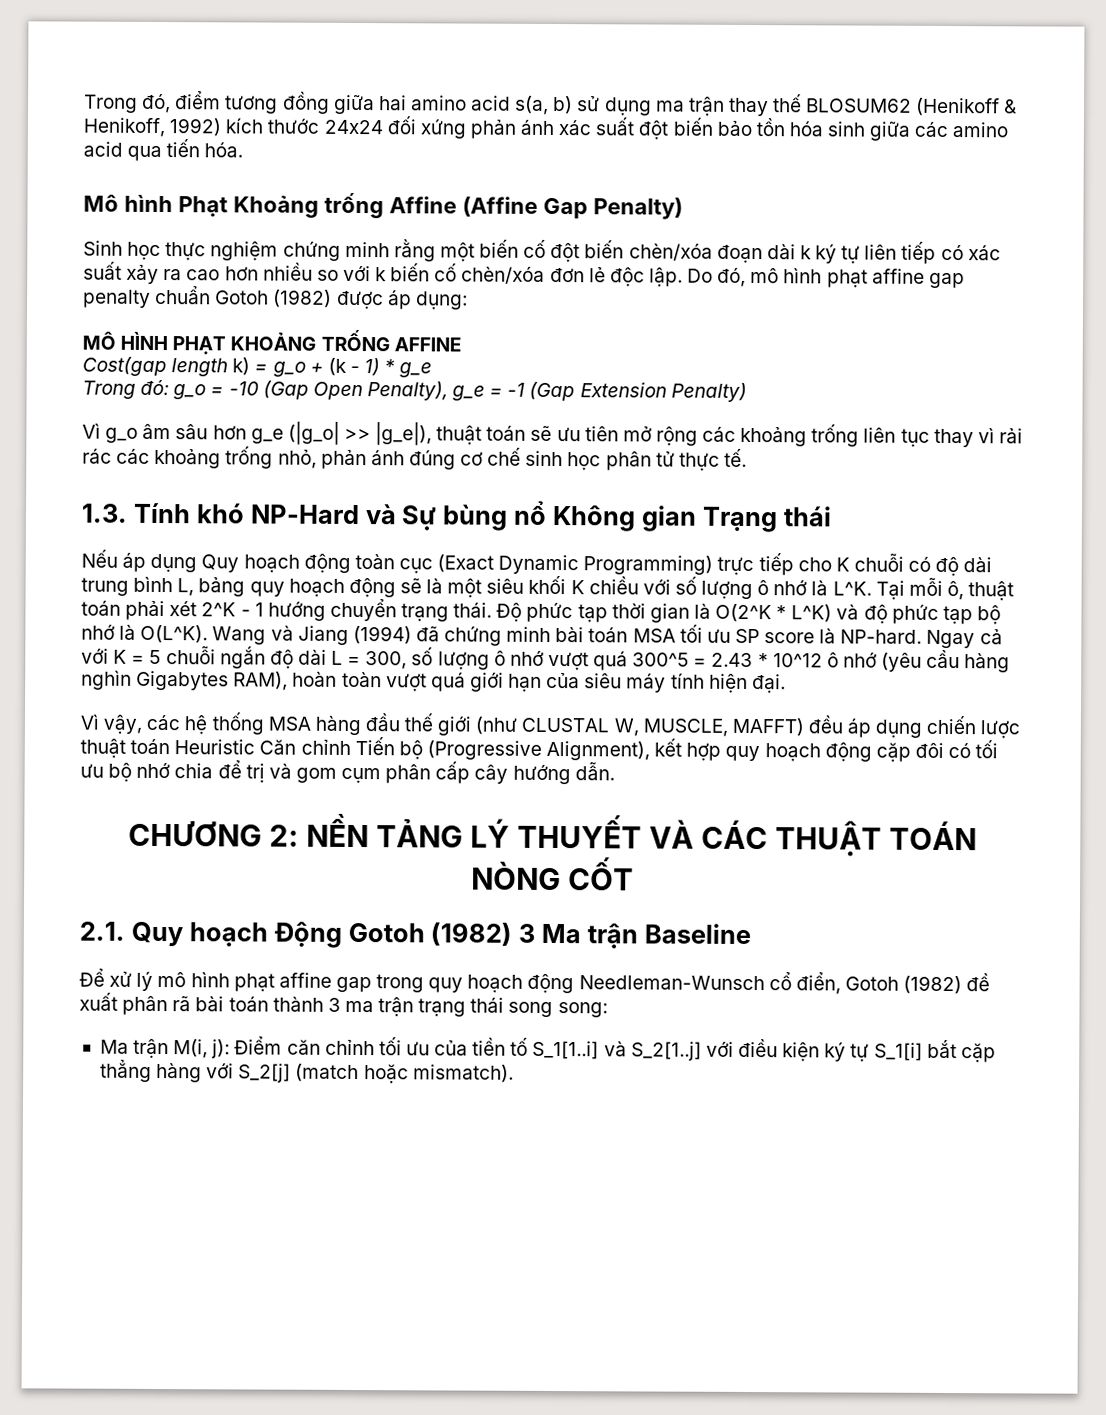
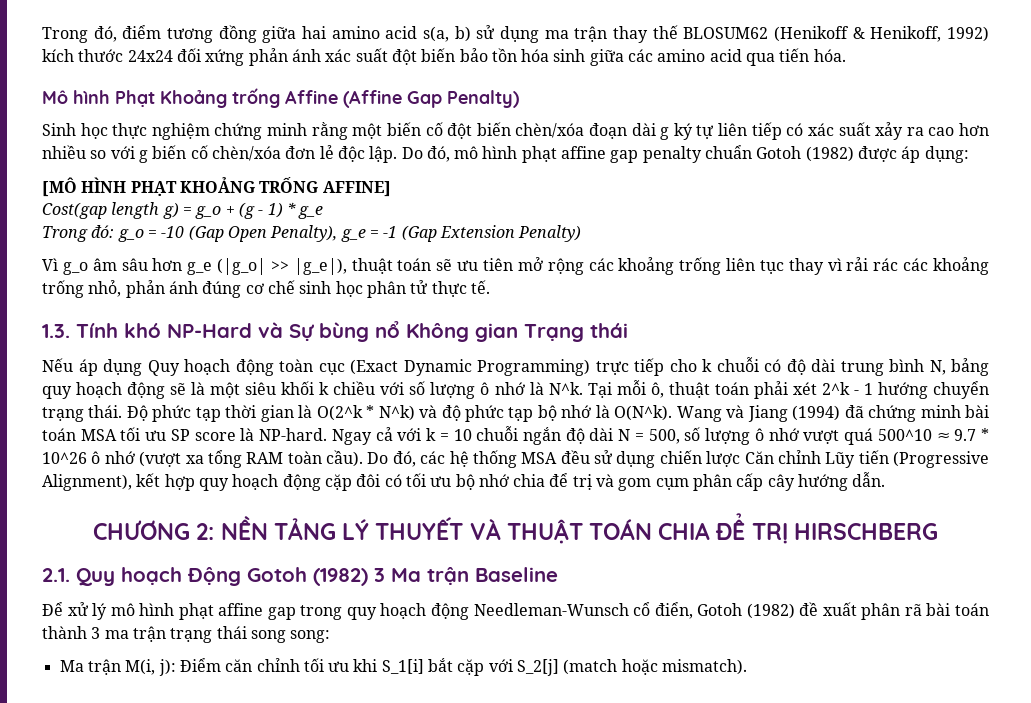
- Sinh học thực nghiệm chứng minh rằng một biến cố đột biến chèn/xóa đoạn dài k ký tự liên tiếp có xác suất xảy ra cao hơn nhiều so với k biến cố chèn/xóa đơn lẻ độc lập.
+ Sinh học thực nghiệm chứng minh rằng một biến cố đột biến chèn/xóa đoạn dài g ký tự liên tiếp có xác suất xảy ra cao hơn nhiều so với g biến cố chèn/xóa đơn lẻ độc lập.
- MÔ HÌNH PHẠT KHOẢNG TRỐNG AFFINE
+ [MÔ HÌNH PHẠT KHOẢNG TRỐNG AFFINE]
- Cost(gap length k) = g_o + (k - 1) * g_e
+ Cost(gap length g) = g_o + (g - 1) * g_e
- Nếu áp dụng Quy hoạch động toàn cục (Exact Dynamic Programming) trực tiếp cho K chuỗi có độ dài trung bình L, bảng quy hoạch động sẽ là một siêu khối K chiều với số lượng ô nhớ là L^K. Tại mỗi ô, thuật toán phải xét 2^K - 1 hướng chuyển trạng thái.
+ Nếu áp dụng Quy hoạch động toàn cục (Exact Dynamic Programming) trực tiếp cho k chuỗi có độ dài trung bình N, bảng quy hoạch động sẽ là một siêu khối k chiều với số lượng ô nhớ là N^k. Tại mỗi ô, thuật toán phải xét 2^k - 1 hướng chuyển trạng thái.
- Độ phức tạp thời gian là O(2^K * L^K) và độ phức tạp bộ nhớ là O(L^K).
+ Độ phức tạp thời gian là O(2^k * N^k) và độ phức tạp bộ nhớ là O(N^k).
- Ngay cả với K = 5 chuỗi ngắn độ dài L = 300, số lượng ô nhớ vượt quá 300^5 = 2.43 * 10^12 ô nhớ (yêu cầu hàng nghìn Gigabytes RAM), hoàn toàn vượt quá giới hạn của siêu máy tính hiện đại.
- Vì vậy, các hệ thống MSA hàng đầu thế giới (như CLUSTAL W, MUSCLE, MAFFT) đều áp dụng chiến lược thuật toán Heuristic Căn chỉnh Tiến bộ (Progressive Alignment), kết hợp quy hoạch động cặp đôi có tối ưu bộ nhớ chia để trị và gom cụm phân cấp cây hướng dẫn.
+ Ngay cả với k = 10 chuỗi ngắn độ dài N = 500, số lượng ô nhớ vượt quá 500^10 ≈ 9.7 * 10^26 ô nhớ (vượt xa tổng RAM toàn cầu). Do đó, các hệ thống MSA đều sử dụng chiến lược Căn chỉnh Lũy tiến (Progressive Alignment), kết hợp quy hoạch động cặp đôi có tối ưu bộ nhớ chia để trị và gom cụm phân cấp cây hướng dẫn.
- CHƯƠNG 2: NỀN TẢNG LÝ THUYẾT VÀ CÁC THUẬT TOÁN NÒNG CỐT
+ CHƯƠNG 2: NỀN TẢNG LÝ THUYẾT VÀ THUẬT TOÁN CHIA ĐỂ TRỊ HIRSCHBERG
- Ma trận M(i, j): Điểm căn chỉnh tối ưu của tiền tố S_1[1..i] và S_2[1..j] với điều kiện ký tự S_1[i] bắt cặp thẳng hàng với S_2[j] (match hoặc mismatch).
+ Ma trận M(i, j): Điểm căn chỉnh tối ưu khi S_1[i] bắt cặp với S_2[j] (match hoặc mismatch).

